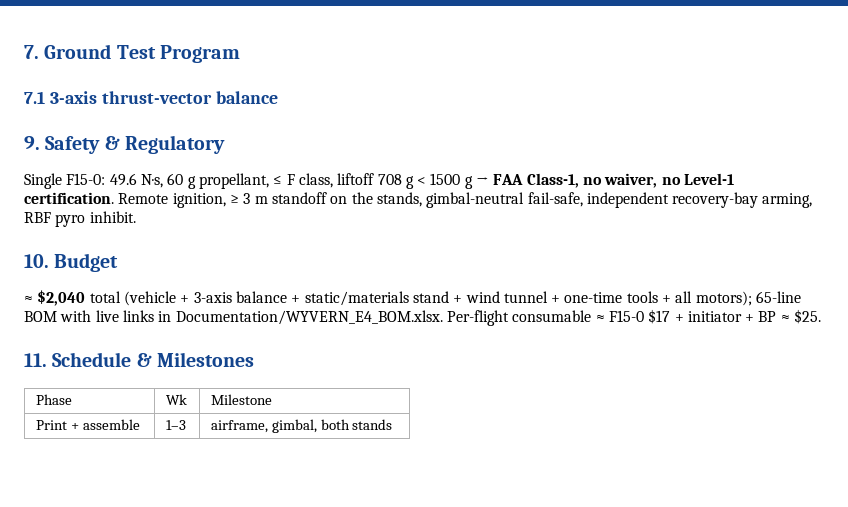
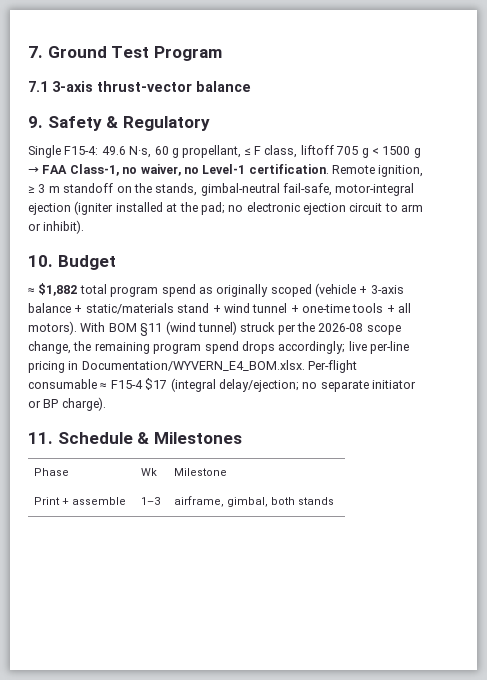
- Single F15-0: 49.6 N·s, 60 g propellant, ≤ F class, liftoff 708 g < 1500 g → FAA Class-1, no waiver, no Level-1 certification.
+ Single F15-4: 49.6 N·s, 60 g propellant, ≤ F class, liftoff 705 g < 1500 g → FAA Class-1, no waiver, no Level-1 certification.
- Remote ignition, ≥ 3 m standoff on the stands, gimbal-neutral fail-safe, independent recovery-bay arming, RBF pyro inhibit.
+ Remote ignition, ≥ 3 m standoff on the stands, gimbal-neutral fail-safe, motor-integral ejection (igniter installed at the pad; no electronic ejection circuit to arm or inhibit).
  10. Budget
- ≈ $2,040 total (vehicle + 3-axis balance + static/materials stand + wind tunnel + one-time tools + all motors); 65-line BOM with live links in Documentation/WYVERN_E4_BOM.xlsx. Per-flight consumable ≈ F15-0 $17 + initiator + BP ≈ $25.
+ ≈ $1,882 total program spend as originally scoped (vehicle + 3-axis balance + static/materials stand + wind tunnel + one-time tools + all motors). With BOM §11 (wind tunnel) struck per the 2026-08 scope change, the remaining program spend drops accordingly; live per-line pricing in Documentation/WYVERN_E4_BOM.xlsx. Per-flight consumable ≈ F15-4 $17 (integral delay/ejection; no separate initiator or BP charge).

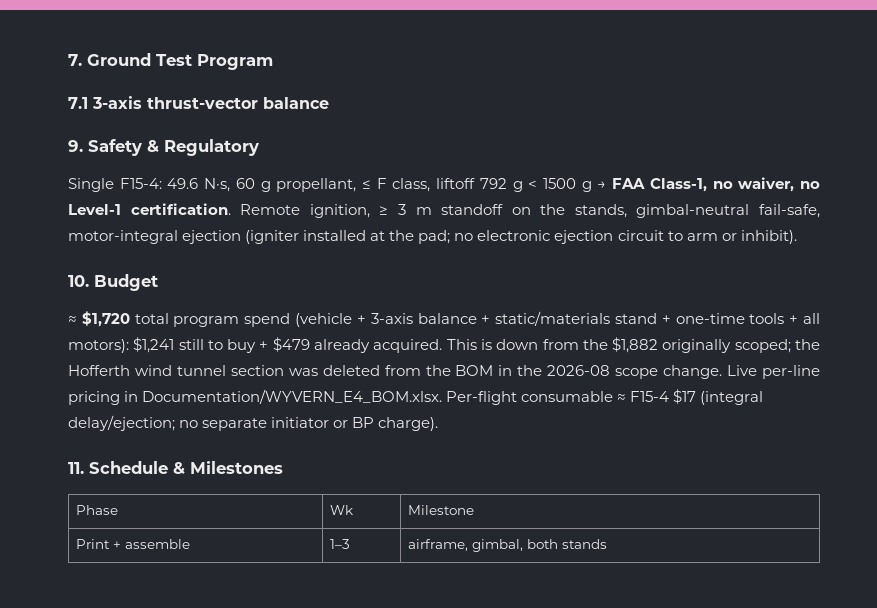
- Single F15-4: 49.6 N·s, 60 g propellant, ≤ F class, liftoff 705 g < 1500 g → FAA Class-1, no waiver, no Level-1 certification.
+ Single F15-4: 49.6 N·s, 60 g propellant, ≤ F class, liftoff 792 g < 1500 g → FAA Class-1, no waiver, no Level-1 certification.
- ≈ $1,882 total program spend as originally scoped (vehicle + 3-axis balance + static/materials stand + wind tunnel + one-time tools + all motors). With BOM §11 (wind tunnel) struck per the 2026-08 scope change, the remaining program spend drops accordingly; live per-line pricing in Documentation/WYVERN_E4_BOM.xlsx. Per-flight consumable ≈ F15-4 $17 (integral delay/ejection; no separate initiator or BP charge).
+ ≈ $1,720 total program spend (vehicle + 3-axis balance + static/materials stand + one-time tools + all motors): $1,241 still to buy + $479 already acquired. This is down from the $1,882 originally scoped; the Hofferth wind tunnel section was deleted from the BOM in the 2026-08 scope change. Live per-line pricing in Documentation/WYVERN_E4_BOM.xlsx. Per-flight consumable ≈ F15-4 $17 (integral delay/ejection; no separate initiator or BP charge).

